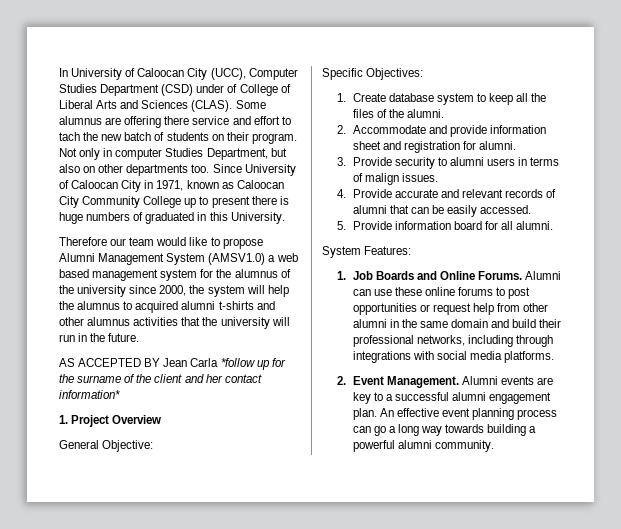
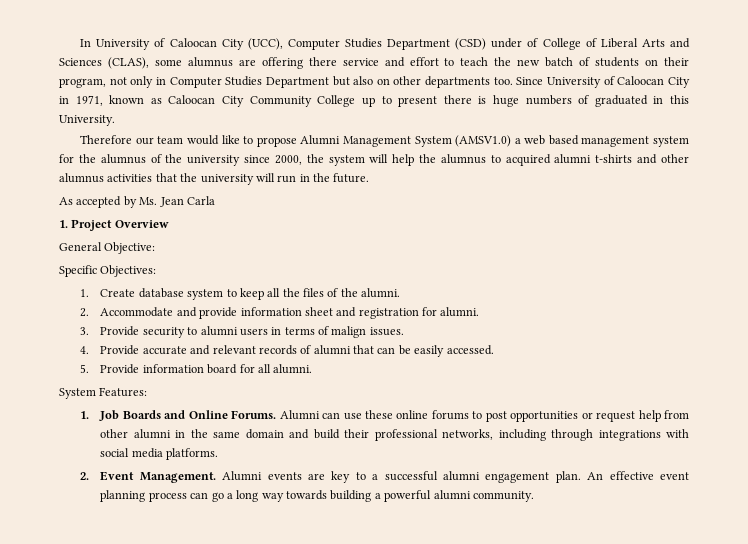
- In University of Caloocan City (UCC), Computer Studies Department (CSD) under of College of Liberal Arts and Sciences (CLAS). Some alumnus are offering there service and effort to tach the new batch of students on their program. Not only in computer Studies Department, but also on other departments too.
+ In University of Caloocan City (UCC), Computer Studies Department (CSD) under of College of Liberal Arts and Sciences (CLAS), some alumnus are offering there service and effort to teach the new batch of students on their program, not only in Computer Studies Department but also on other departments too.
- AS ACCEPTED BY Jean Carla *follow up for the surname of the client and her contact information*
+ As accepted by Ms. Jean Carla

